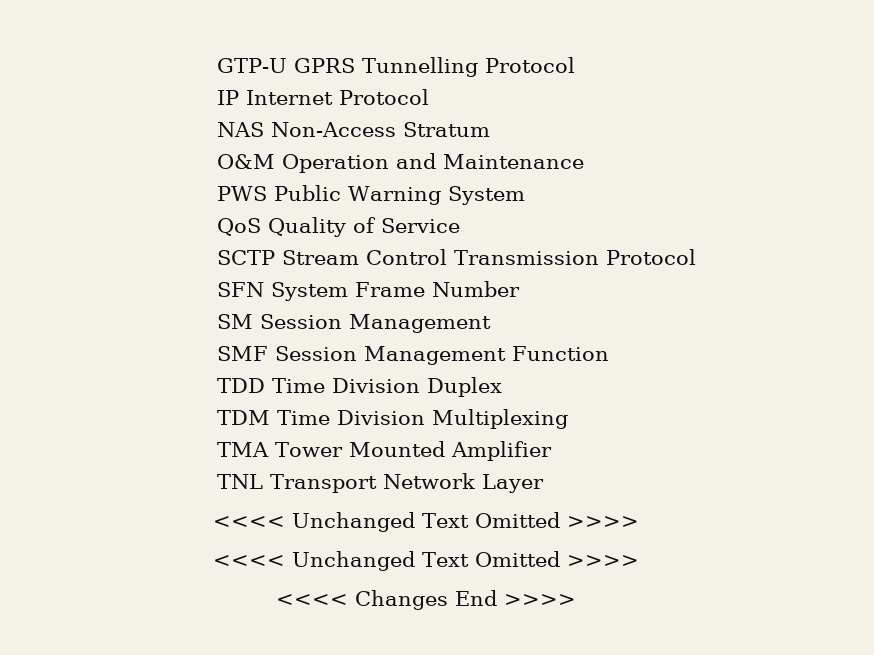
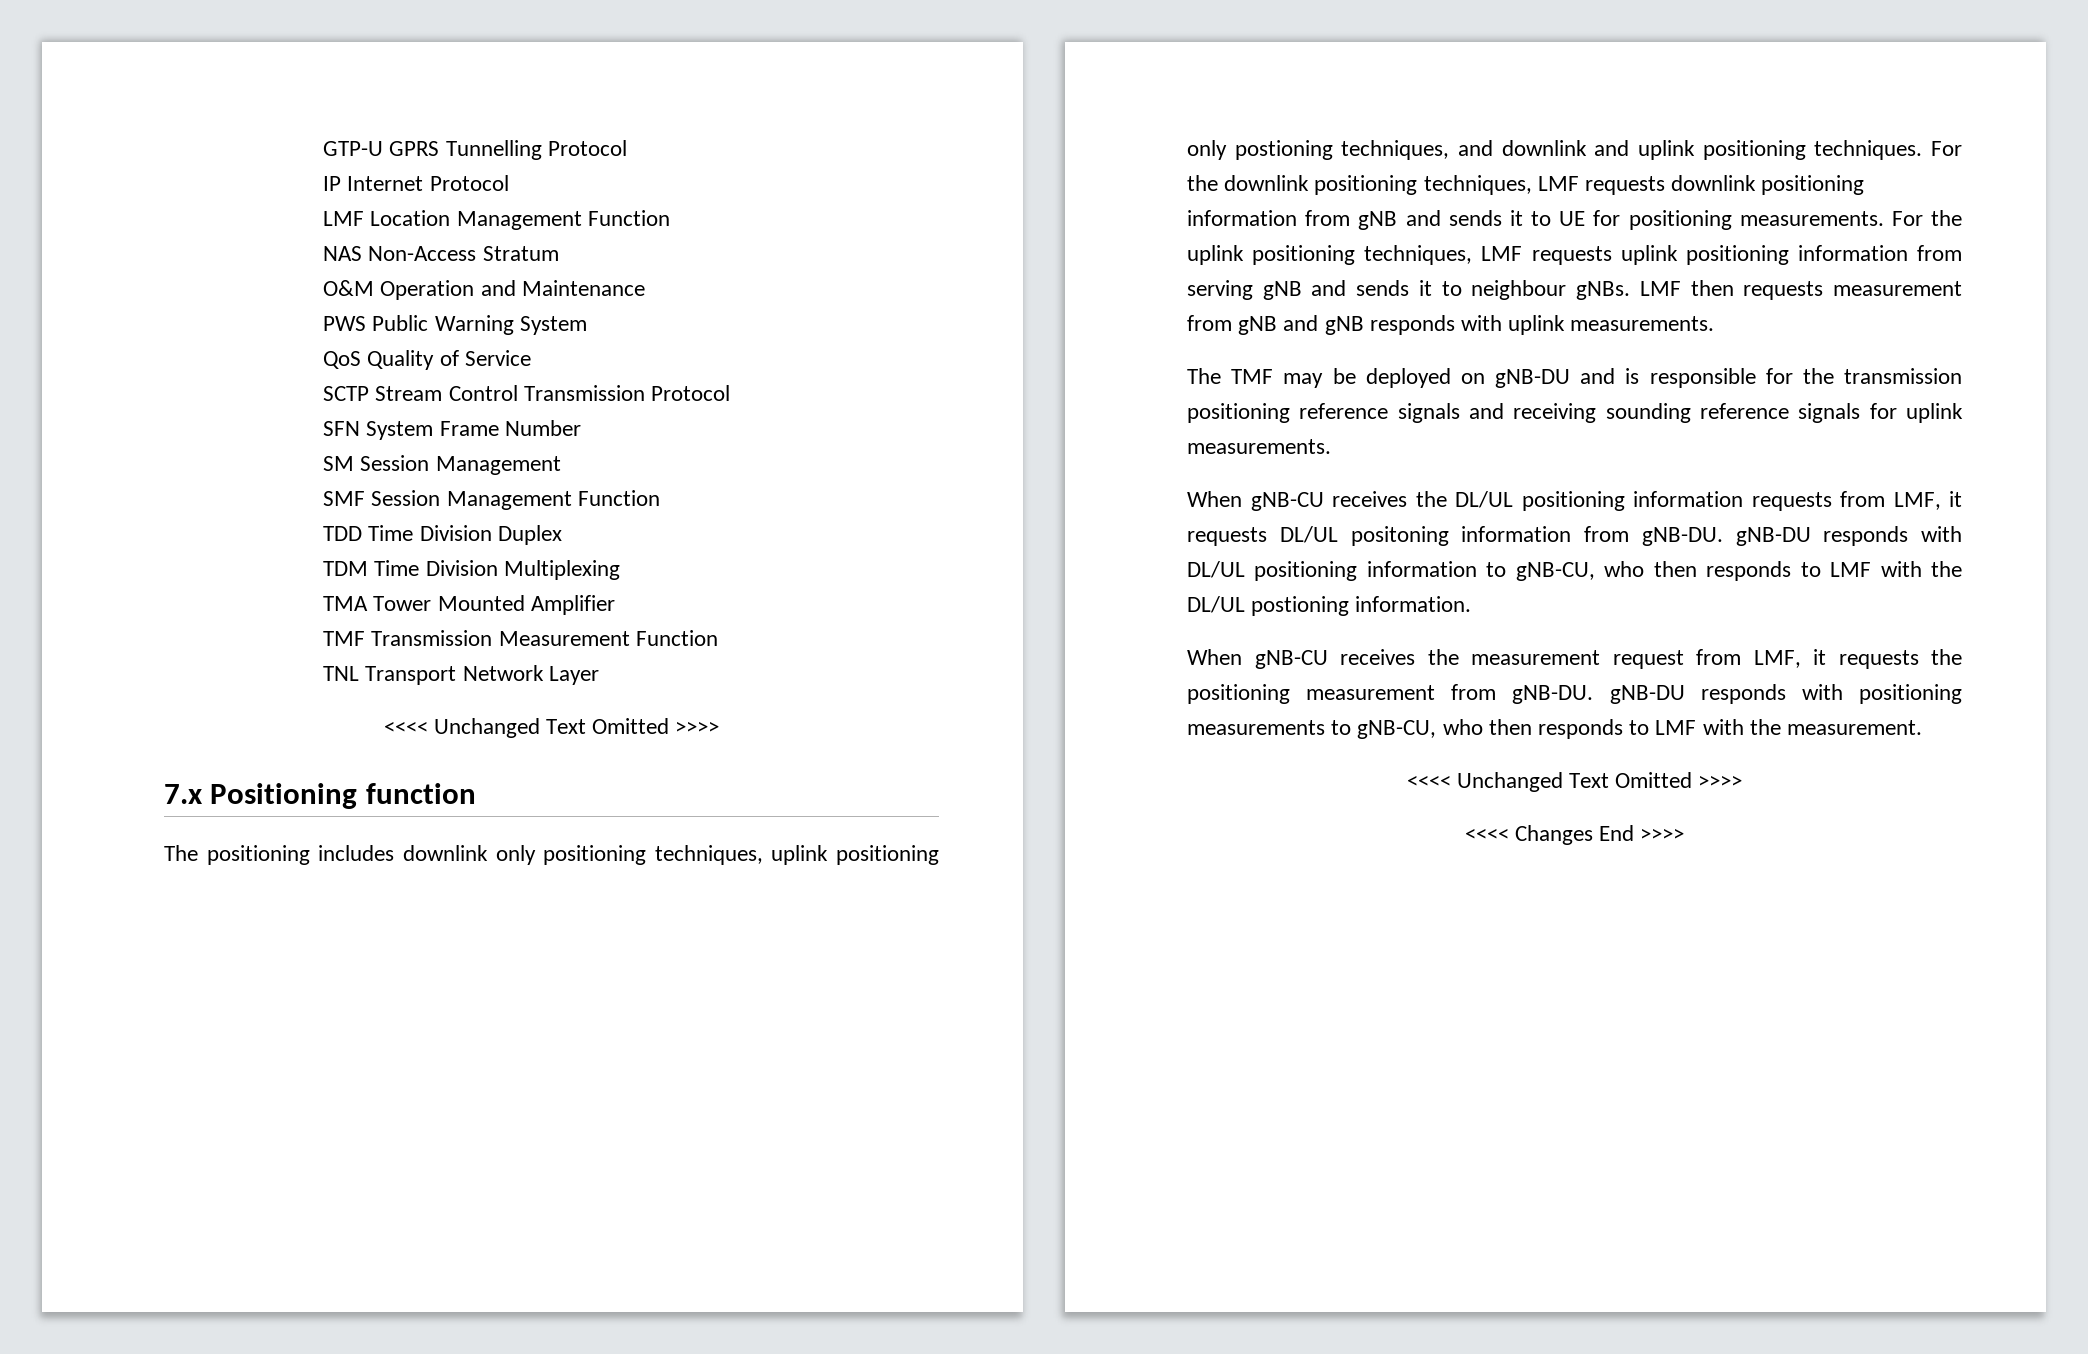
+ LMF Location Management Function
+ TMF Transmission Measurement Function
+ 7.x Positioning function
+ The positioning includes downlink only positioning techniques, uplink positioning only postioning techniques, and downlink and uplink positioning techniques. For the downlink positioning techniques, LMF requests downlink positioning information from gNB and sends it to UE for positioning measurements. For the uplink positioning techniques, LMF requests uplink positioning information from serving gNB and sends it to neighbour gNBs. LMF then requests measurement from gNB and gNB responds with uplink measurements.
+ The TMF may be deployed on gNB-DU and is responsible for the transmission positioning reference signals and receiving sounding reference signals for uplink measurements.
+ When gNB-CU receives the DL/UL positioning information requests from LMF, it requests DL/UL positoning information from gNB-DU. gNB-DU responds with DL/UL positioning information to gNB-CU, who then responds to LMF with the DL/UL postioning information.
+ When gNB-CU receives the measurement request from LMF, it requests the positioning measurement from gNB-DU. gNB-DU responds with positioning measurements to gNB-CU, who then responds to LMF with the measurement.

